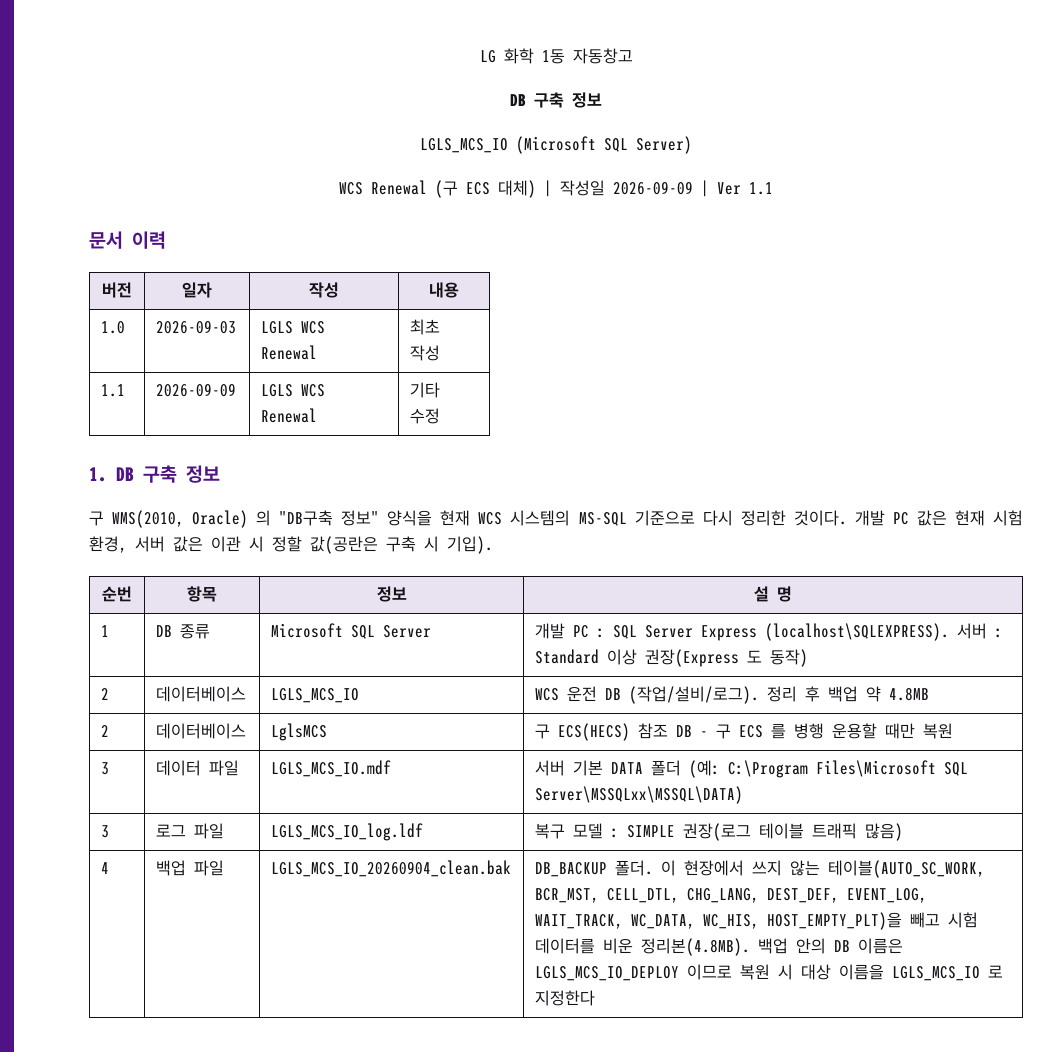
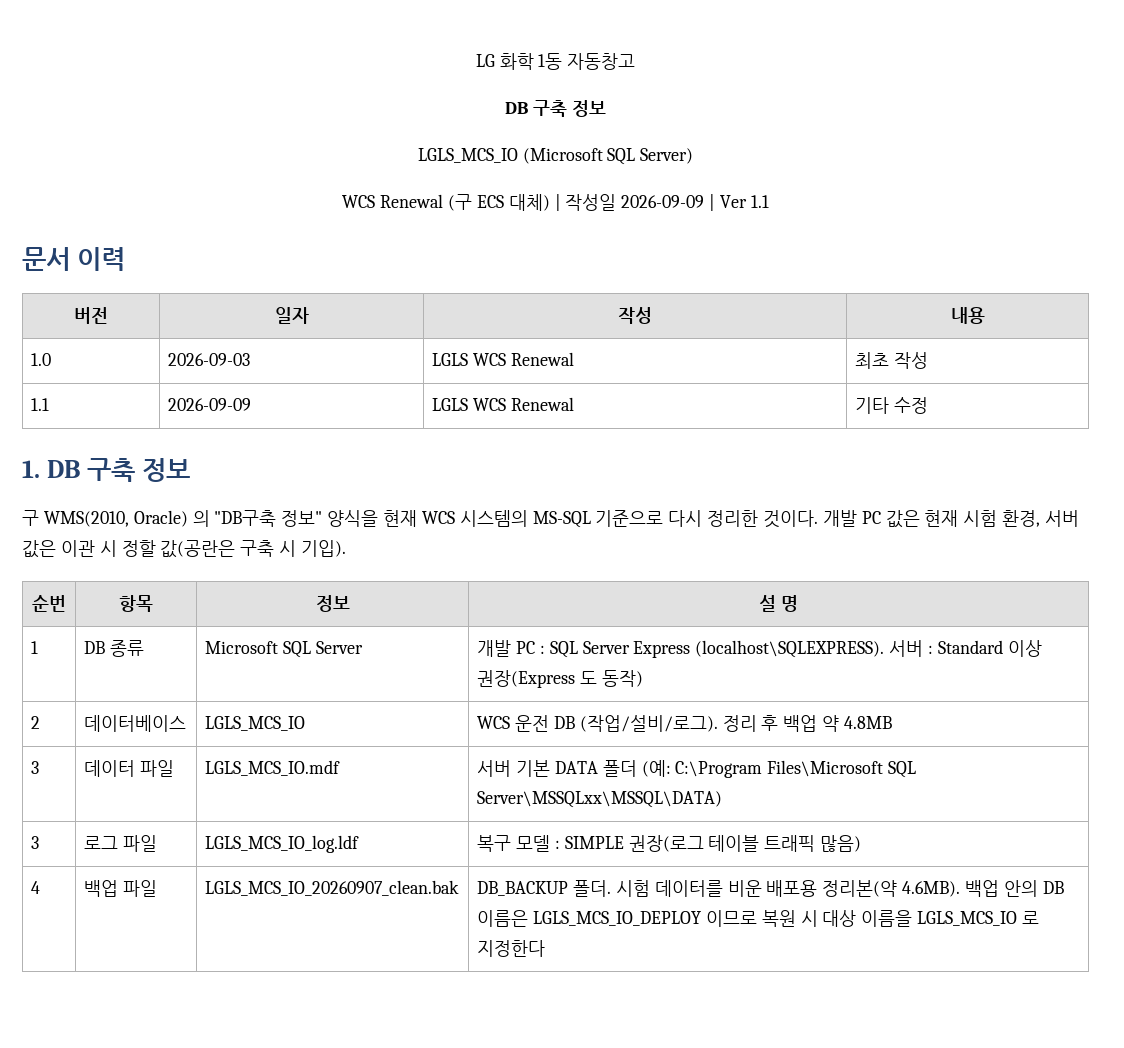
- 2 | 데이터베이스 | LglsMCS | 구 ECS(HECS) 참조 DB - 구 ECS 를 병행 운용할 때만 복원
- 4 | 백업 파일 | LGLS_MCS_IO_20260904_clean.bak | DB_BACKUP 폴더. 이 현장에서 쓰지 않는 테이블(AUTO_SC_WORK, BCR_MST, CELL_DTL, CHG_LANG, DEST_DEF, EVENT_LOG, WAIT_TRACK, WC_DATA, WC_HIS, HOST_EMPTY_PLT)을 빼고 시험 데이터를 비운 정리본(4.8MB). 백업 안의 DB 이름은 LGLS_MCS_IO_DEPLOY 이므로 복원 시 대상 이름을 LGLS_MCS_IO 로 지정한다
+ 4 | 백업 파일 | LGLS_MCS_IO_20260907_clean.bak | DB_BACKUP 폴더. 시험 데이터를 비운 배포용 정리본(약 4.6MB). 백업 안의 DB 이름은 LGLS_MCS_IO_DEPLOY 이므로 복원 시 대상 이름을 LGLS_MCS_IO 로 지정한다

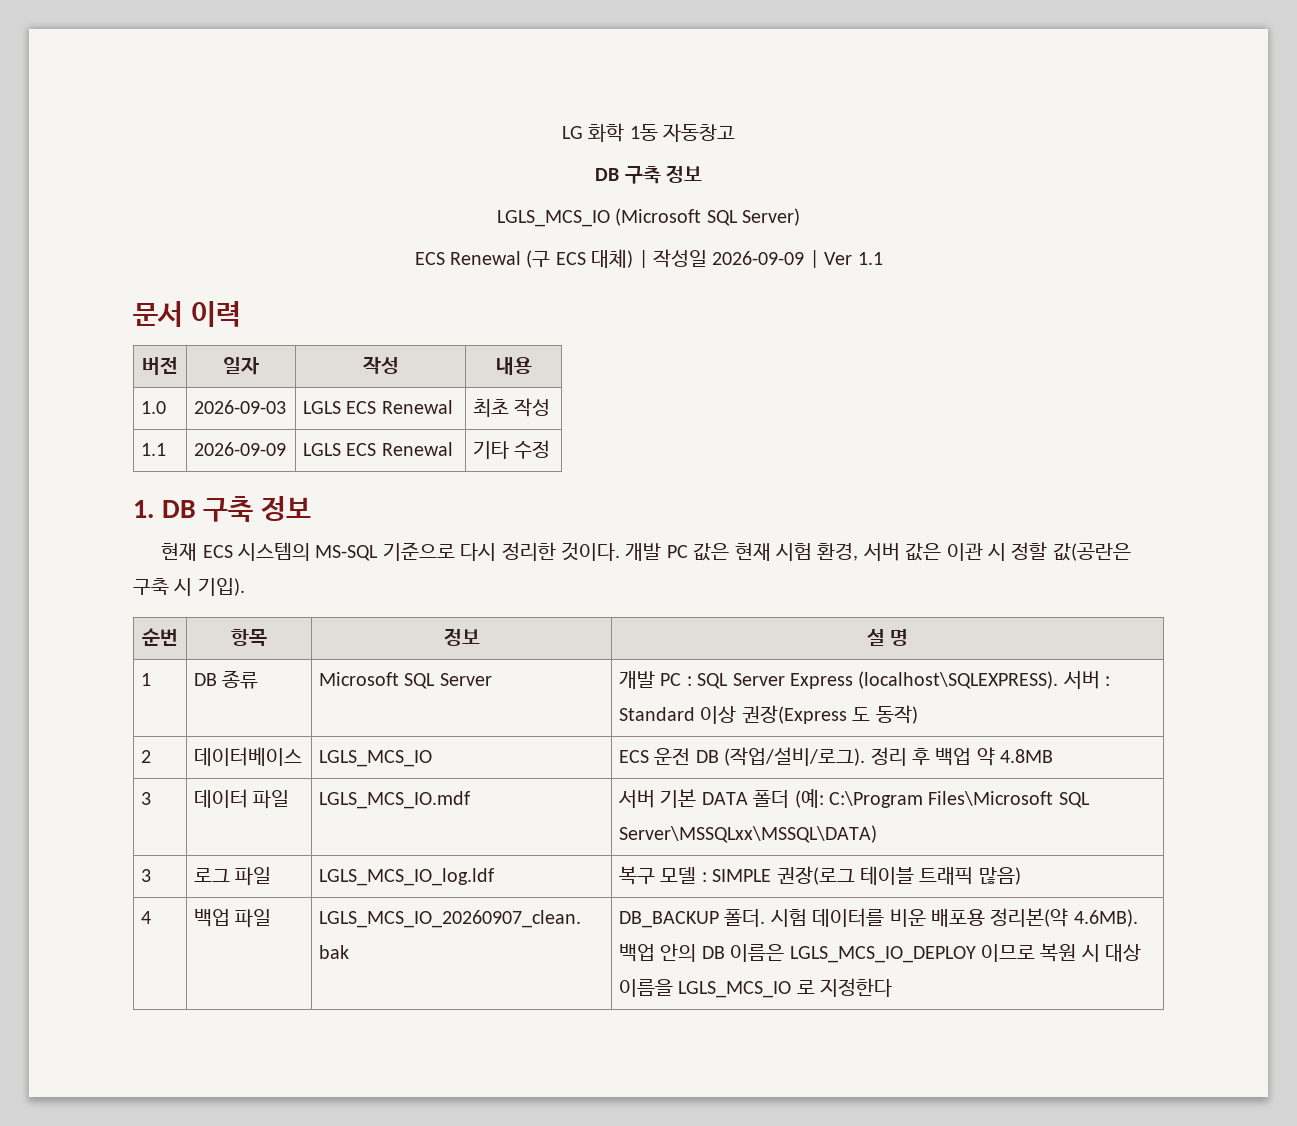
- WCS Renewal (구 ECS 대체) | 작성일 2026-09-09 | Ver 1.1
+ ECS Renewal (구 ECS 대체) | 작성일 2026-09-09 | Ver 1.1
- 1.0 | 2026-09-03 | LGLS WCS Renewal | 최초 작성
+ 1.0 | 2026-09-03 | LGLS ECS Renewal | 최초 작성
- 1.1 | 2026-09-09 | LGLS WCS Renewal | 기타 수정
+ 1.1 | 2026-09-09 | LGLS ECS Renewal | 기타 수정
- 구 WMS(2010, Oracle) 의 "DB구축 정보" 양식을 현재 WCS 시스템의 MS-SQL 기준으로 다시 정리한 것이다.
+ 현재 ECS 시스템의 MS-SQL 기준으로 다시 정리한 것이다.
- 2 | 데이터베이스 | LGLS_MCS_IO | WCS 운전 DB (작업/설비/로그). 정리 후 백업 약 4.8MB
+ 2 | 데이터베이스 | LGLS_MCS_IO | ECS 운전 DB (작업/설비/로그). 정리 후 백업 약 4.8MB

